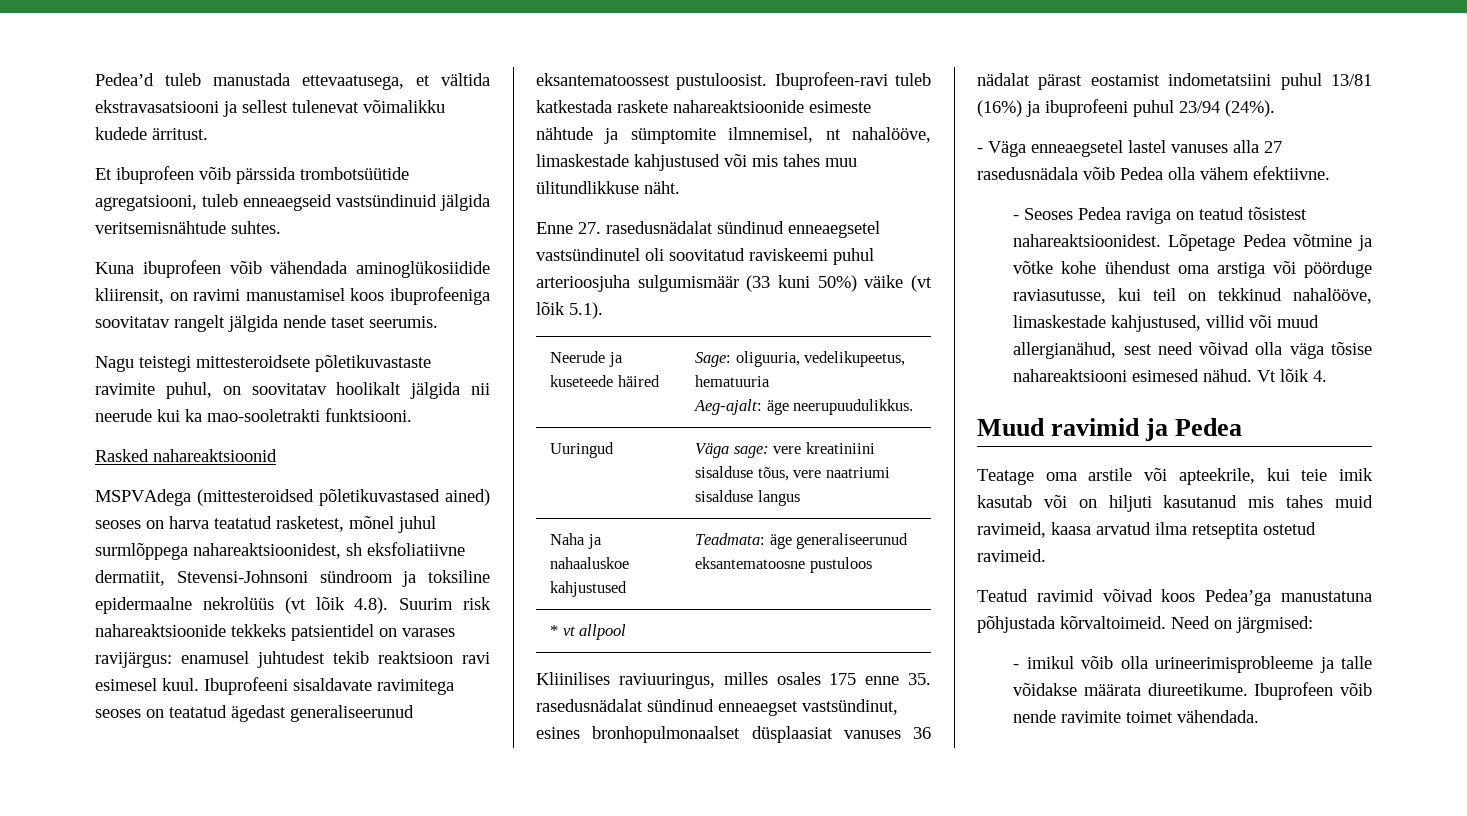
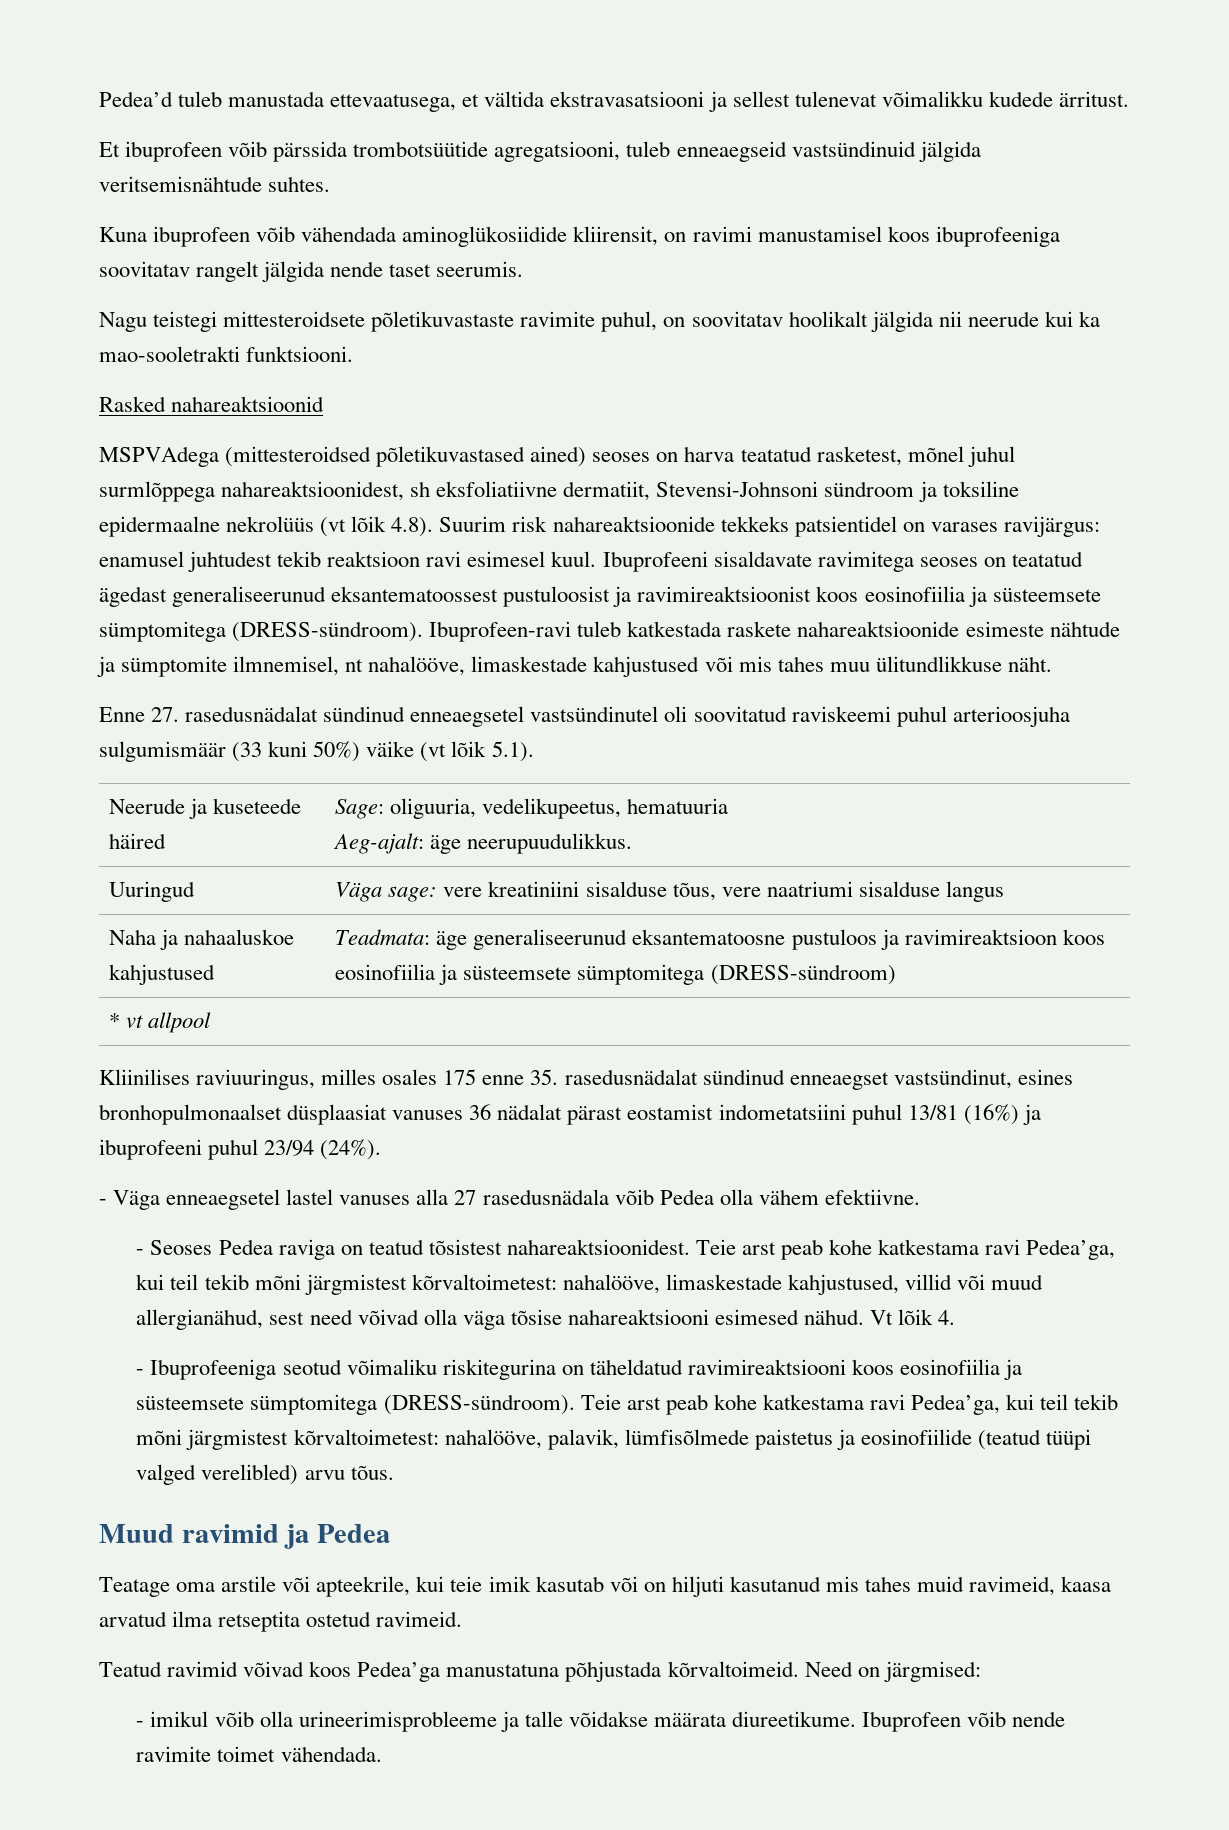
- Ibuprofeeni sisaldavate ravimitega seoses on teatatud ägedast generaliseerunud eksantematoossest pustuloosist.
+ Ibuprofeeni sisaldavate ravimitega seoses on teatatud ägedast generaliseerunud eksantematoossest pustuloosist ja ravimireaktsioonist koos eosinofiilia ja süsteemsete sümptomitega (DRESS-sündroom).
- Naha ja nahaaluskoe kahjustused | Teadmata: äge generaliseerunud eksantematoosne pustuloos
+ Naha ja nahaaluskoe kahjustused | Teadmata: äge generaliseerunud eksantematoosne pustuloos ja ravimireaktsioon koos eosinofiilia ja süsteemsete sümptomitega (DRESS-sündroom)
- Lõpetage Pedea võtmine ja võtke kohe ühendust oma arstiga või pöörduge raviasutusse, kui teil on tekkinud nahalööve, limaskestade kahjustused, villid või muud allergianähud, sest need võivad olla väga tõsise nahareaktsiooni esimesed nähud.
+ Teie arst peab kohe katkestama ravi Pedea’ga, kui teil tekib mõni järgmistest kõrvaltoimetest: nahalööve, limaskestade kahjustused, villid või muud allergianähud, sest need võivad olla väga tõsise nahareaktsiooni esimesed nähud.
+ - Ibuprofeeniga seotud võimaliku riskitegurina on täheldatud ravimireaktsiooni koos eosinofiilia ja süsteemsete sümptomitega (DRESS-sündroom). Teie arst peab kohe katkestama ravi Pedea’ga, kui teil tekib mõni järgmistest kõrvaltoimetest: nahalööve, palavik, lümfisõlmede paistetus ja eosinofiilide (teatud tüüpi valged verelibled) arvu tõus.

